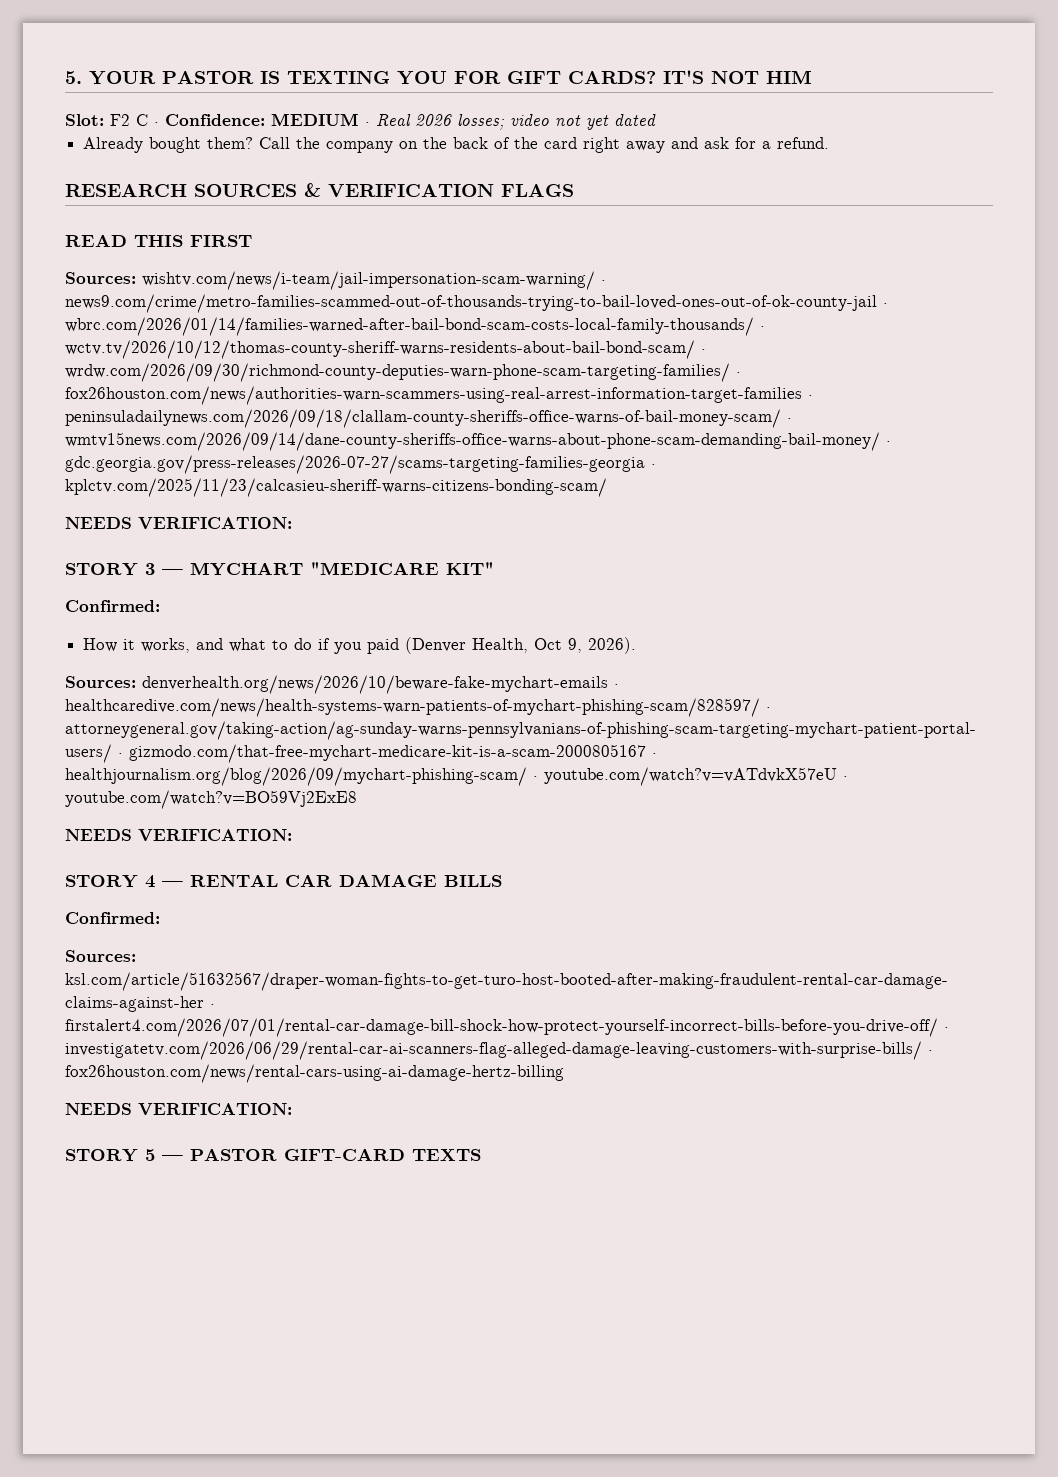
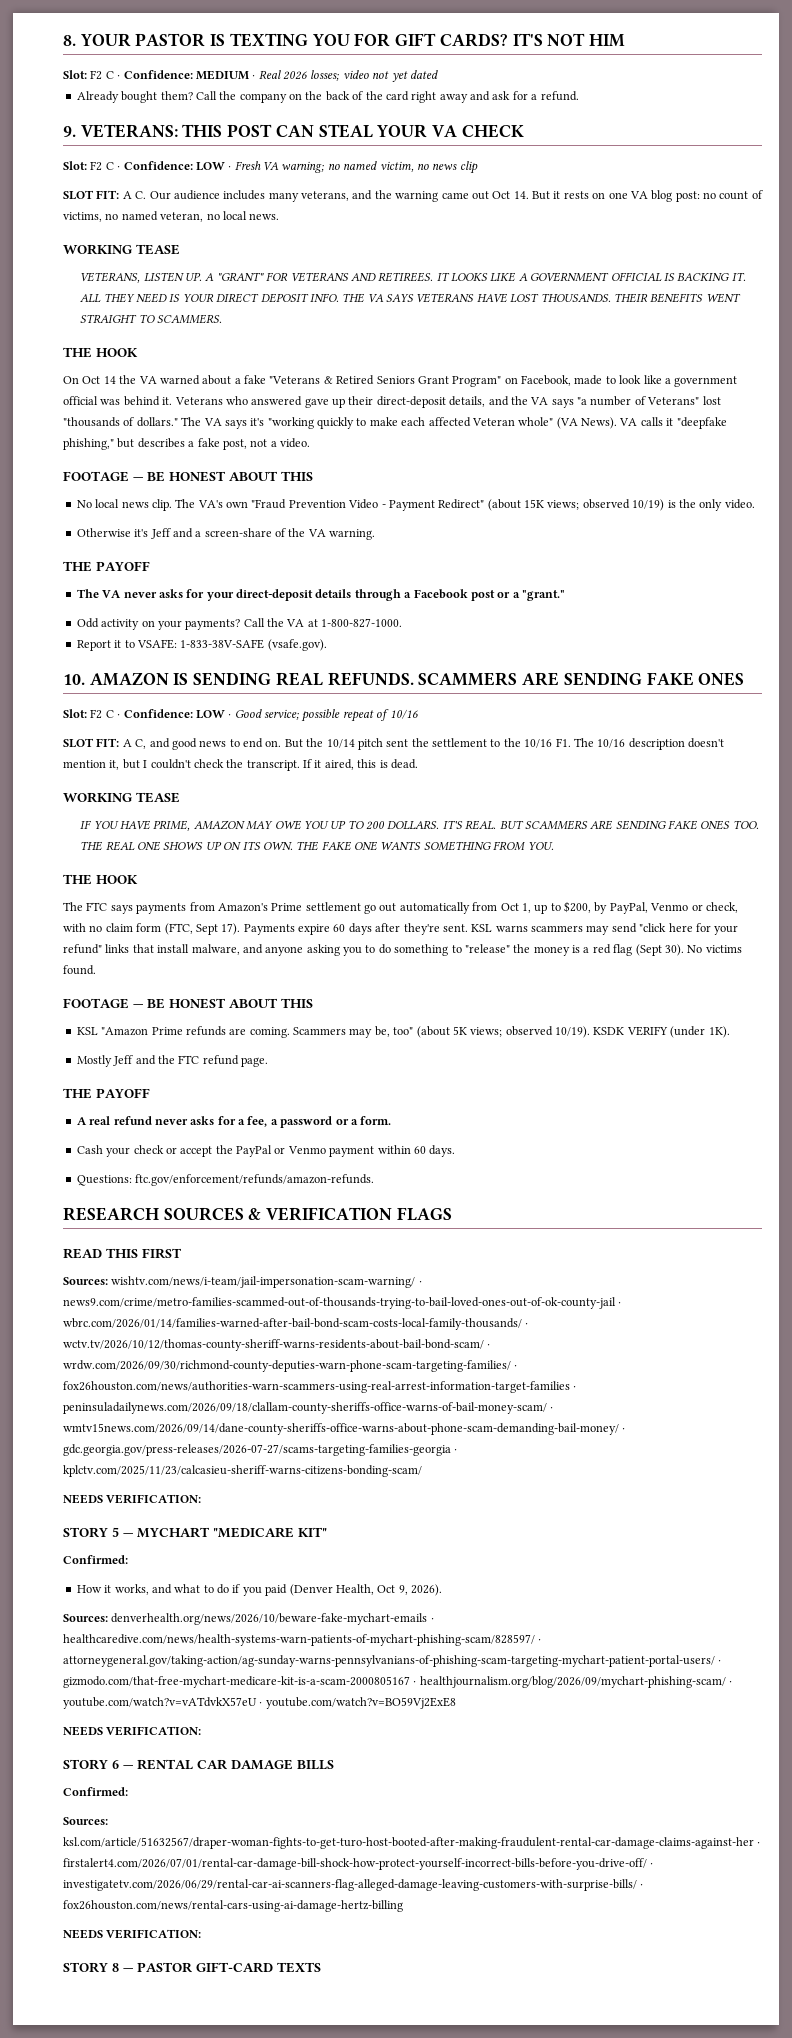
- 5. YOUR PASTOR IS TEXTING YOU FOR GIFT CARDS?
+ 8. YOUR PASTOR IS TEXTING YOU FOR GIFT CARDS?
+ 9. VETERANS: THIS POST CAN STEAL YOUR VA CHECK
+ Slot: F2 C · Confidence: LOW · Fresh VA warning; no named victim, no news clip
+ SLOT FIT: A C. Our audience includes many veterans, and the warning came out Oct 14. But it rests on one VA blog post: no count of victims, no named veteran, no local news.
+ WORKING TEASE
+ VETERANS, LISTEN UP. A "GRANT" FOR VETERANS AND RETIREES. IT LOOKS LIKE A GOVERNMENT OFFICIAL IS BACKING IT. ALL THEY NEED IS YOUR DIRECT DEPOSIT INFO. THE VA SAYS VETERANS HAVE LOST THOUSANDS. THEIR BENEFITS WENT STRAIGHT TO SCAMMERS.
+ THE HOOK
+ On Oct 14 the VA warned about a fake "Veterans & Retired Seniors Grant Program" on Facebook, made to look like a government official was behind it. Veterans who answered gave up their direct-deposit details, and the VA says "a number of Veterans" lost "thousands of dollars." The VA says it's "working quickly to make each affected Veteran whole" (VA News). VA calls it "deepfake phishing," but describes a fake post, not a video.
+ FOOTAGE — BE HONEST ABOUT THIS
+ No local news clip. The VA's own "Fraud Prevention Video - Payment Redirect" (about 15K views; observed 10/19) is the only video.
+ Otherwise it's Jeff and a screen-share of the VA warning.
+ THE PAYOFF
+ The VA never asks for your direct-deposit details through a Facebook post or a "grant."
+ Odd activity on your payments? Call the VA at 1-800-827-1000.
+ Report it to VSAFE: 1-833-38V-SAFE (vsafe.gov).
+ 10. AMAZON IS SENDING REAL REFUNDS. SCAMMERS ARE SENDING FAKE ONES
+ Slot: F2 C · Confidence: LOW · Good service; possible repeat of 10/16
+ SLOT FIT: A C, and good news to end on. But the 10/14 pitch sent the settlement to the 10/16 F1. The 10/16 description doesn't mention it, but I couldn't check the transcript. If it aired, this is dead.
+ WORKING TEASE
+ IF YOU HAVE PRIME, AMAZON MAY OWE YOU UP TO 200 DOLLARS. IT'S REAL. BUT SCAMMERS ARE SENDING FAKE ONES TOO. THE REAL ONE SHOWS UP ON ITS OWN. THE FAKE ONE WANTS SOMETHING FROM YOU.
+ THE HOOK
+ The FTC says payments from Amazon's Prime settlement go out automatically from Oct 1, up to $200, by PayPal, Venmo or check, with no claim form (FTC, Sept 17). Payments expire 60 days after they're sent. KSL warns scammers may send "click here for your refund" links that install malware, and anyone asking you to do something to "release" the money is a red flag (Sept 30). No victims found.
+ FOOTAGE — BE HONEST ABOUT THIS
+ KSL "Amazon Prime refunds are coming. Scammers may be, too" (about 5K views; observed 10/19). KSDK VERIFY (under 1K).
+ Mostly Jeff and the FTC refund page.
+ THE PAYOFF
+ A real refund never asks for a fee, a password or a form.
+ Cash your check or accept the PayPal or Venmo payment within 60 days.
+ Questions: ftc.gov/enforcement/refunds/amazon-refunds.
- STORY 3 — MYCHART "MEDICARE KIT"
+ STORY 5 — MYCHART "MEDICARE KIT"
- STORY 4 — RENTAL CAR DAMAGE BILLS
+ STORY 6 — RENTAL CAR DAMAGE BILLS
- STORY 5 — PASTOR GIFT-CARD TEXTS
+ STORY 8 — PASTOR GIFT-CARD TEXTS

